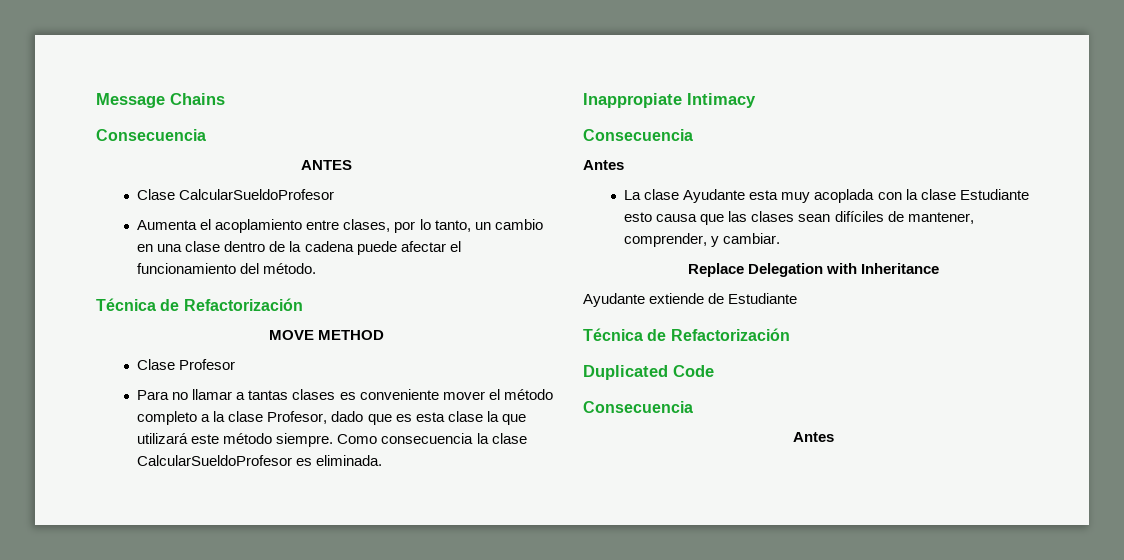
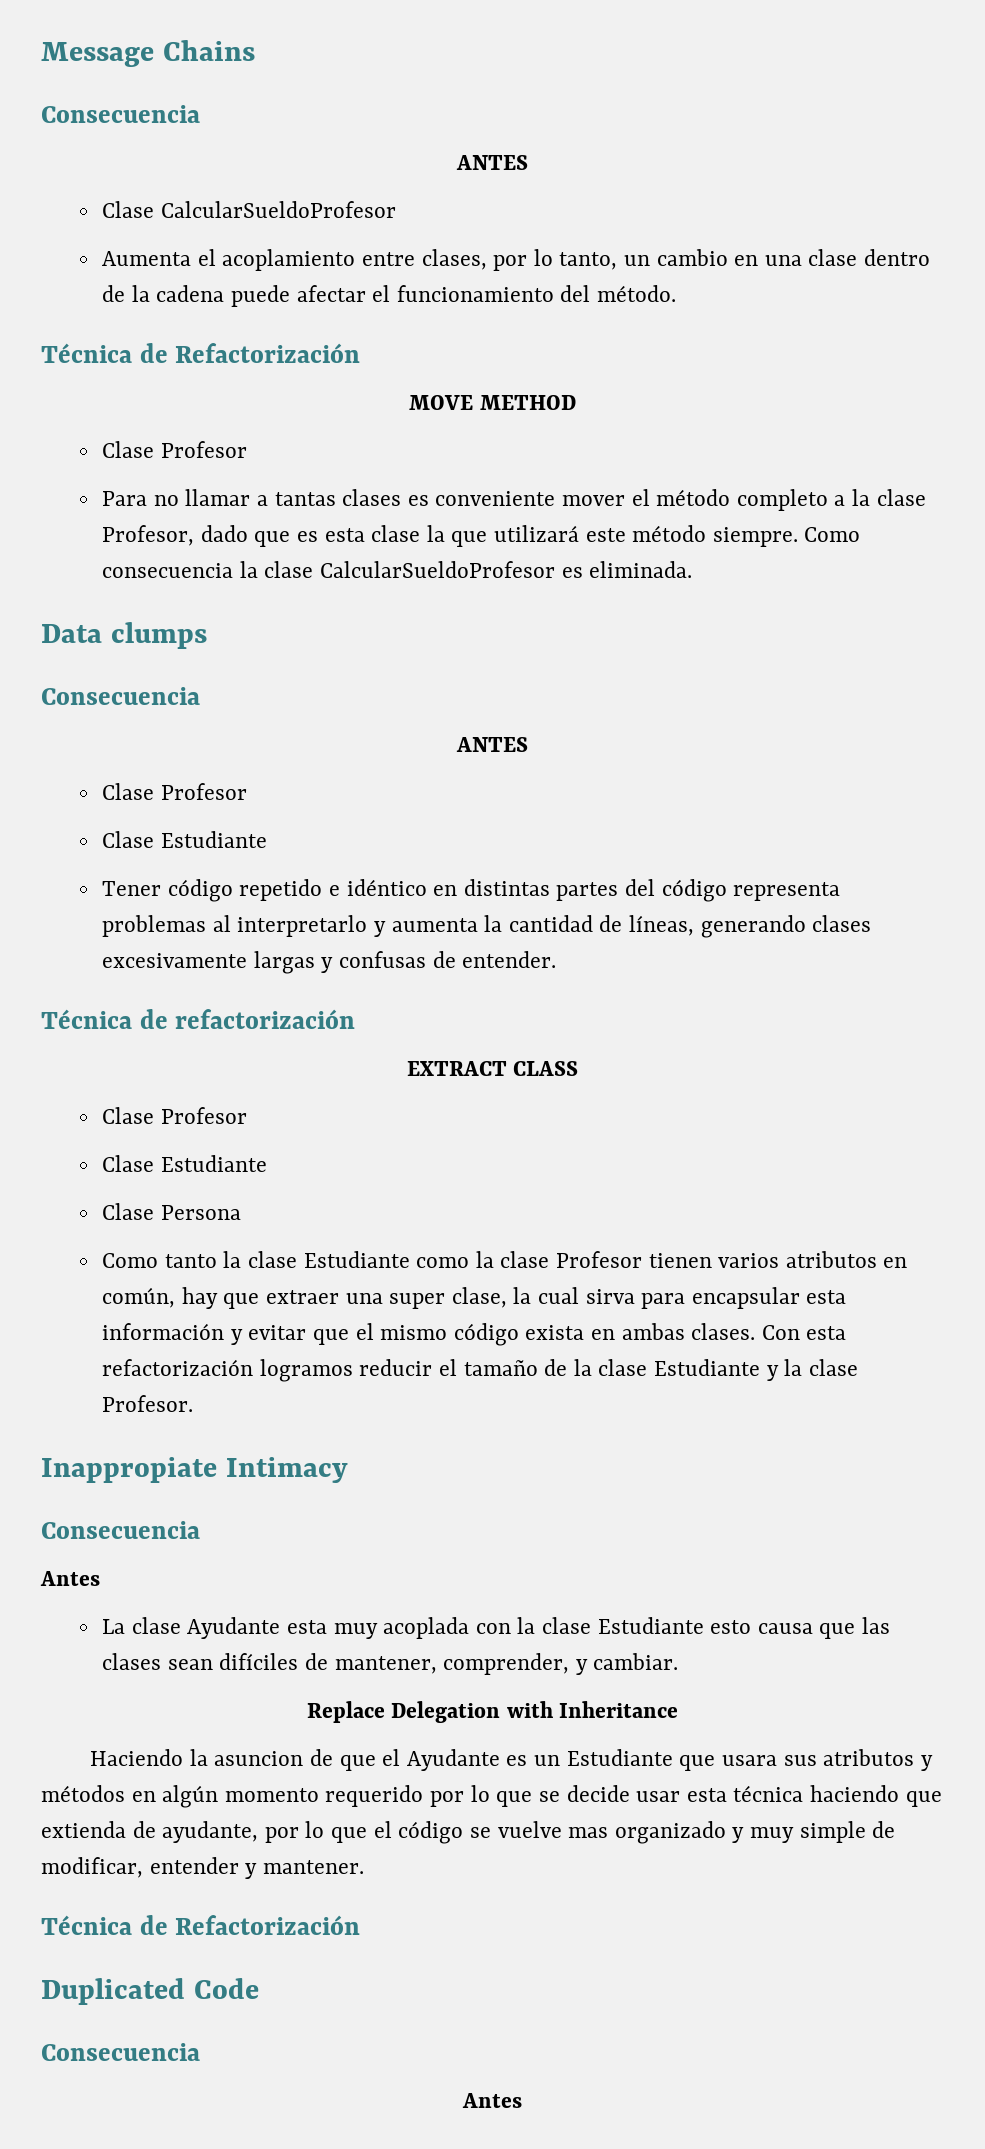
+ Data clumps
+ Consecuencia
+ ANTES
+ Clase Profesor
+ Clase Estudiante
+ Tener código repetido e idéntico en distintas partes del código representa problemas al interpretarlo y aumenta la cantidad de líneas, generando clases excesivamente largas y confusas de entender.
+ Técnica de refactorización
+ EXTRACT CLASS
+ Clase Profesor
+ Clase Estudiante
+ Clase Persona
+ Como tanto la clase Estudiante como la clase Profesor tienen varios atributos en común, hay que extraer una super clase, la cual sirva para encapsular esta información y evitar que el mismo código exista en ambas clases. Con esta refactorización logramos reducir el tamaño de la clase Estudiante y la clase Profesor.
- Ayudante extiende de Estudiante
+ Haciendo la asuncion de que el Ayudante es un Estudiante que usara sus atributos y métodos en algún momento requerido por lo que se decide usar esta técnica haciendo que extienda de ayudante, por lo que el código se vuelve mas organizado y muy simple de modificar, entender y mantener.

